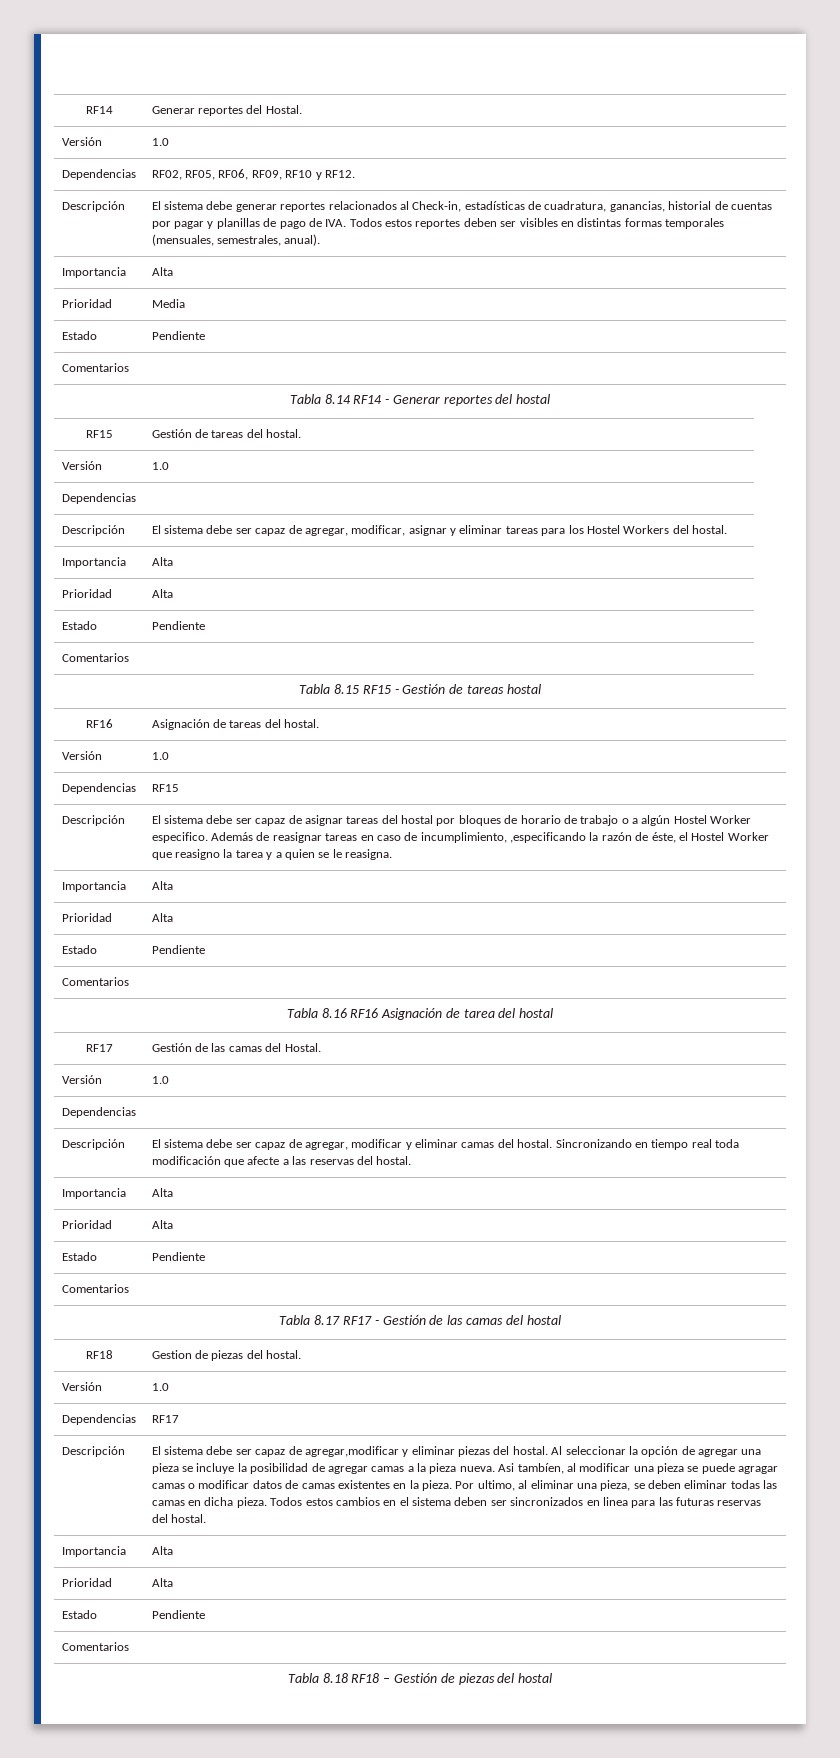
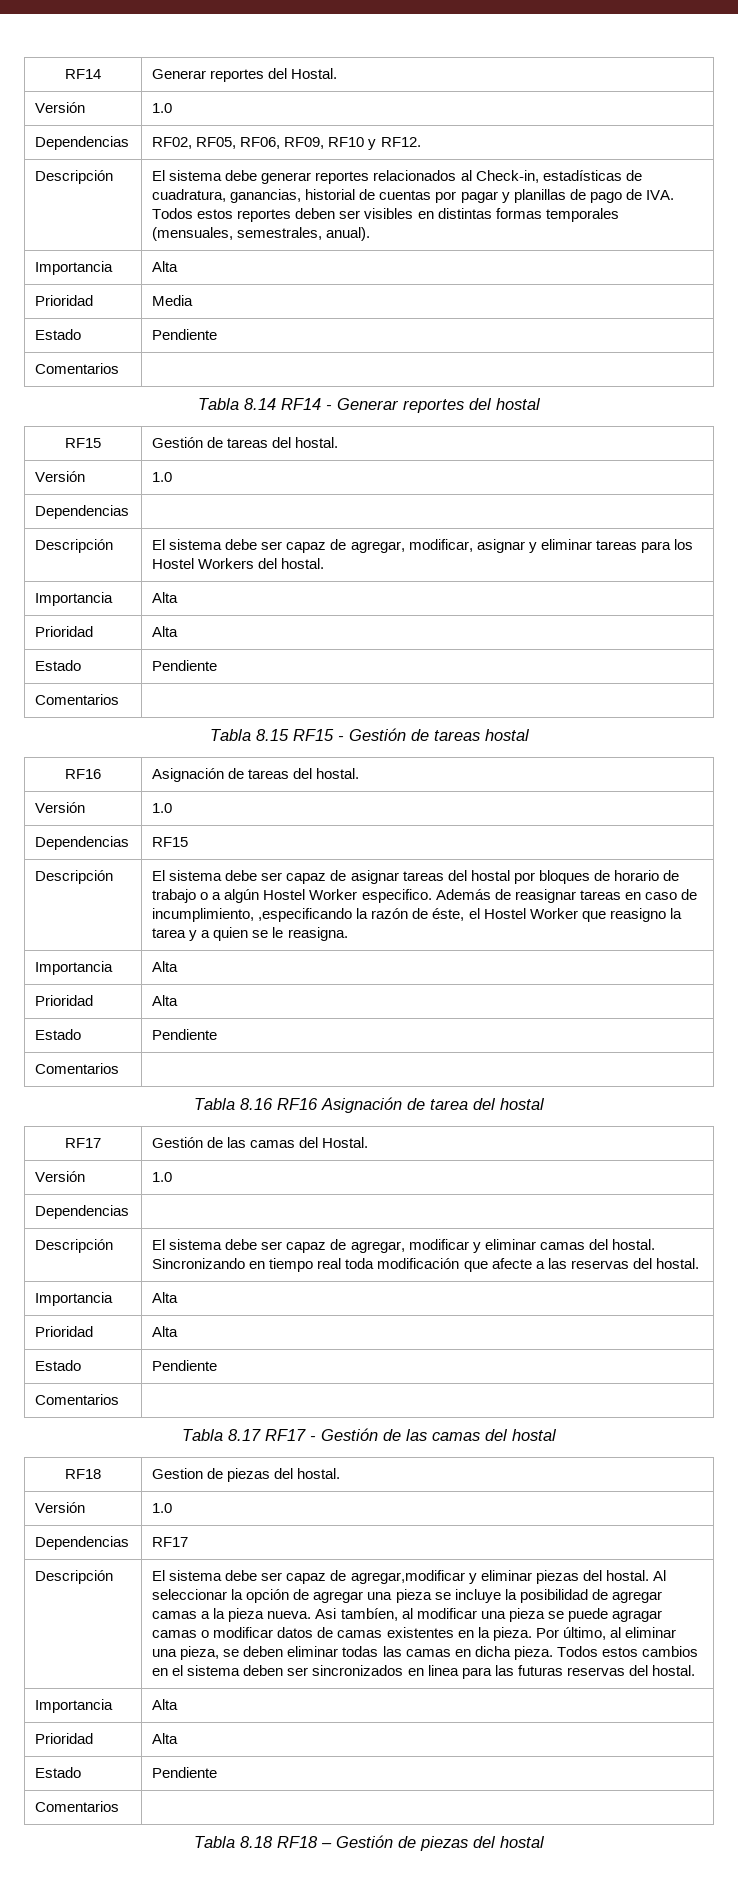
- Por ultimo, al eliminar una pieza, se deben eliminar todas las camas en dicha pieza.
+ Por último, al eliminar una pieza, se deben eliminar todas las camas en dicha pieza.

